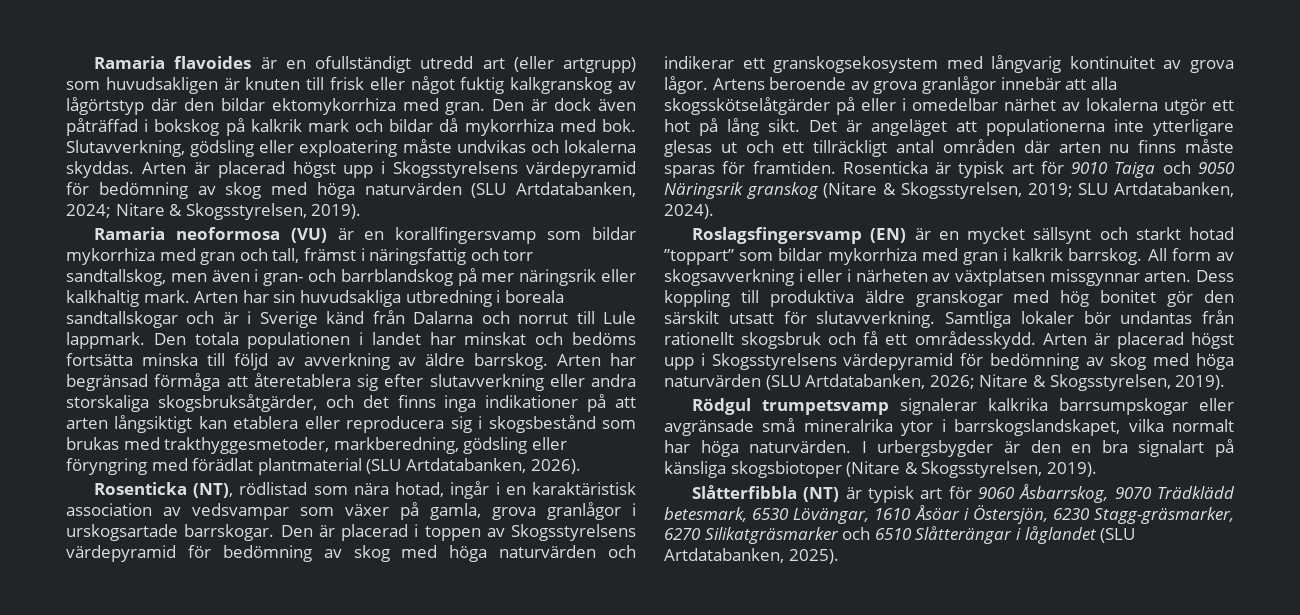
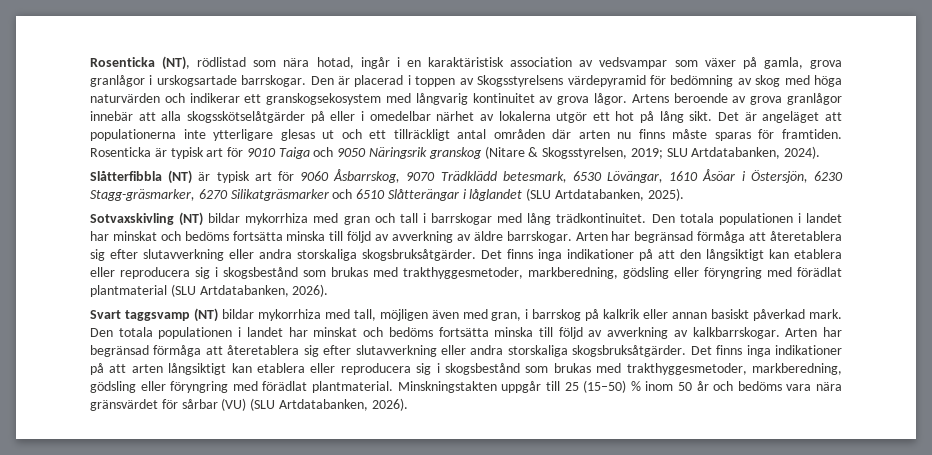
- Ramaria flavoides är en ofullständigt utredd art (eller artgrupp) som huvudsakligen är knuten till frisk eller något fuktig kalkgranskog av lågörtstyp där den bildar ektomykorrhiza med gran. Den är dock även påträffad i bokskog på kalkrik mark och bildar då mykorrhiza med bok. Slutavverkning, gödsling eller exploatering måste undvikas och lokalerna skyddas. Arten är placerad högst upp i Skogsstyrelsens värdepyramid för bedömning av skog med höga naturvärden (SLU Artdatabanken, 2024; Nitare & Skogsstyrelsen, 2019).
- Ramaria neoformosa (VU) är en korallfingersvamp som bildar mykorrhiza med gran och tall, främst i näringsfattig och torr sandtallskog, men även i gran- och barrblandskog på mer näringsrik eller kalkhaltig mark. Arten har sin huvudsakliga utbredning i boreala sandtallskogar och är i Sverige känd från Dalarna och norrut till Lule lappmark. Den totala populationen i landet har minskat och bedöms fortsätta minska till följd av avverkning av äldre barrskog. Arten har begränsad förmåga att återetablera sig efter slutavverkning eller andra storskaliga skogsbruksåtgärder, och det finns inga indikationer på att arten långsiktigt kan etablera eller reproducera sig i skogsbestånd som brukas med trakthyggesmetoder, markberedning, gödsling eller föryngring med förädlat plantmaterial (SLU Artdatabanken, 2026).
- Roslagsfingersvamp (EN) är en mycket sällsynt och starkt hotad ”toppart” som bildar mykorrhiza med gran i kalkrik barrskog. All form av skogsavverkning i eller i närheten av växtplatsen missgynnar arten. Dess koppling till produktiva äldre granskogar med hög bonitet gör den särskilt utsatt för slutavverkning. Samtliga lokaler bör undantas från rationellt skogsbruk och få ett områdesskydd. Arten är placerad högst upp i Skogsstyrelsens värdepyramid för bedömning av skog med höga naturvärden (SLU Artdatabanken, 2026; Nitare & Skogsstyrelsen, 2019).
- Rödgul trumpetsvamp signalerar kalkrika barrsumpskogar eller avgränsade små mineralrika ytor i barrskogslandskapet, vilka normalt har höga naturvärden. I urbergsbygder är den en bra signalart på känsliga skogsbiotoper (Nitare & Skogsstyrelsen, 2019).
+ Sotvaxskivling (NT) bildar mykorrhiza med gran och tall i barrskogar med lång trädkontinuitet. Den totala populationen i landet har minskat och bedöms fortsätta minska till följd av avverkning av äldre barrskogar. Arten har begränsad förmåga att återetablera sig efter slutavverkning eller andra storskaliga skogsbruksåtgärder. Det finns inga indikationer på att den långsiktigt kan etablera eller reproducera sig i skogsbestånd som brukas med trakthyggesmetoder, markberedning, gödsling eller föryngring med förädlat plantmaterial (SLU Artdatabanken, 2026).
+ Svart taggsvamp (NT) bildar mykorrhiza med tall, möjligen även med gran, i barrskog på kalkrik eller annan basiskt påverkad mark. Den totala populationen i landet har minskat och bedöms fortsätta minska till följd av avverkning av kalkbarrskogar. Arten har begränsad förmåga att återetablera sig efter slutavverkning eller andra storskaliga skogsbruksåtgärder. Det finns inga indikationer på att arten långsiktigt kan etablera eller reproducera sig i skogsbestånd som brukas med trakthyggesmetoder, markberedning, gödsling eller föryngring med förädlat plantmaterial. Minskningstakten uppgår till 25 (15–50) % inom 50 år och bedöms vara nära gränsvärdet för sårbar (VU) (SLU Artdatabanken, 2026).

